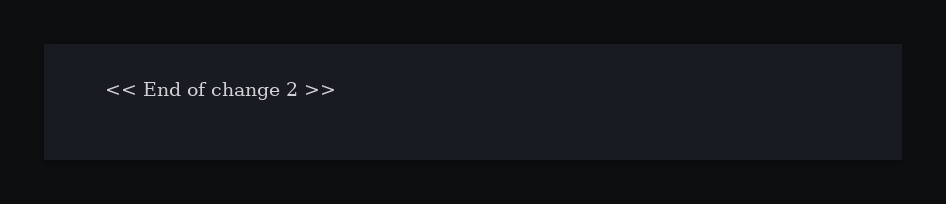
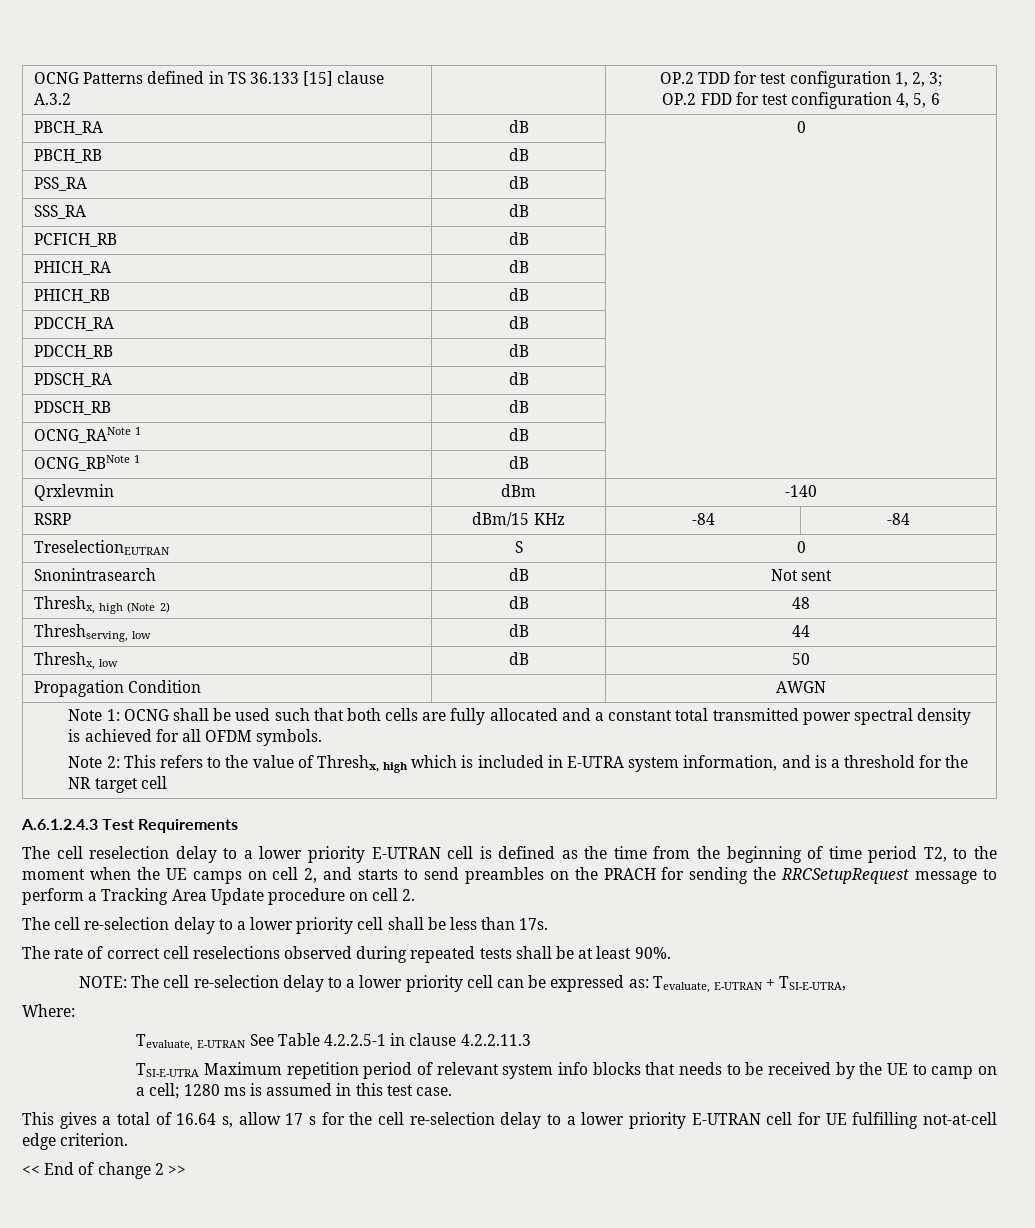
+ OCNG Patterns defined in TS 36.133 [15] clause A.3.2 | | OP.2 TDD for test configuration 1, 2, 3;
+ OP.2 FDD for test configuration 4, 5, 6
+ PBCH_RA | dB | 0
+ PBCH_RB | dB |
+ PSS_RA | dB |
+ SSS_RA | dB |
+ PCFICH_RB | dB |
+ PHICH_RA | dB |
+ PHICH_RB | dB |
+ PDCCH_RA | dB |
+ PDCCH_RB | dB |
+ PDSCH_RA | dB |
+ PDSCH_RB | dB |
+ OCNG_RANote 1 | dB |
+ OCNG_RBNote 1 | dB |
+ Qrxlevmin | dBm | -140
+ RSRP | dBm/15 KHz | -84 | -84
+ TreselectionEUTRAN | S | 0
+ Snonintrasearch | dB | Not sent
+ Threshx, high (Note 2) | dB | 48
+ Threshserving, low | dB | 44
+ Threshx, low | dB | 50
+ Propagation Condition | | AWGN
+ Note 1: OCNG shall be used such that both cells are fully allocated and a constant total transmitted power spectral density is achieved for all OFDM symbols.
+ Note 2: This refers to the value of Threshx, high which is included in E-UTRA system information, and is a threshold for the NR target cell
+ A.6.1.2.4.3 Test Requirements
+ The cell reselection delay to a lower priority E-UTRAN cell is defined as the time from the beginning of time period T2, to the moment when the UE camps on cell 2, and starts to send preambles on the PRACH for sending the RRCSetupRequest message to perform a Tracking Area Update procedure on cell 2.
+ The cell re-selection delay to a lower priority cell shall be less than 17s.
+ The rate of correct cell reselections observed during repeated tests shall be at least 90%.
+ NOTE: The cell re-selection delay to a lower priority cell can be expressed as: Tevaluate, E-UTRAN + TSI-E-UTRA,
+ Where:
+ Tevaluate, E-UTRAN See Table 4.2.2.5-1 in clause 4.2.2.11.3
+ TSI-E-UTRA Maximum repetition period of relevant system info blocks that needs to be received by the UE to camp on a cell; 1280 ms is assumed in this test case.
+ This gives a total of 16.64 s, allow 17 s for the cell re-selection delay to a lower priority E-UTRAN cell for UE fulfilling not-at-cell edge criterion.

